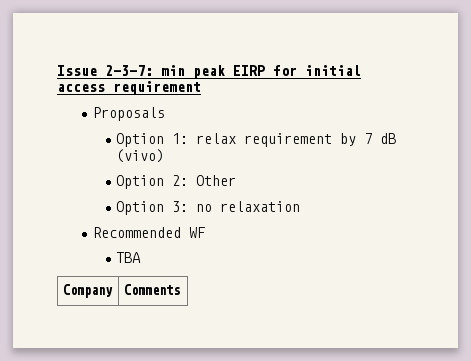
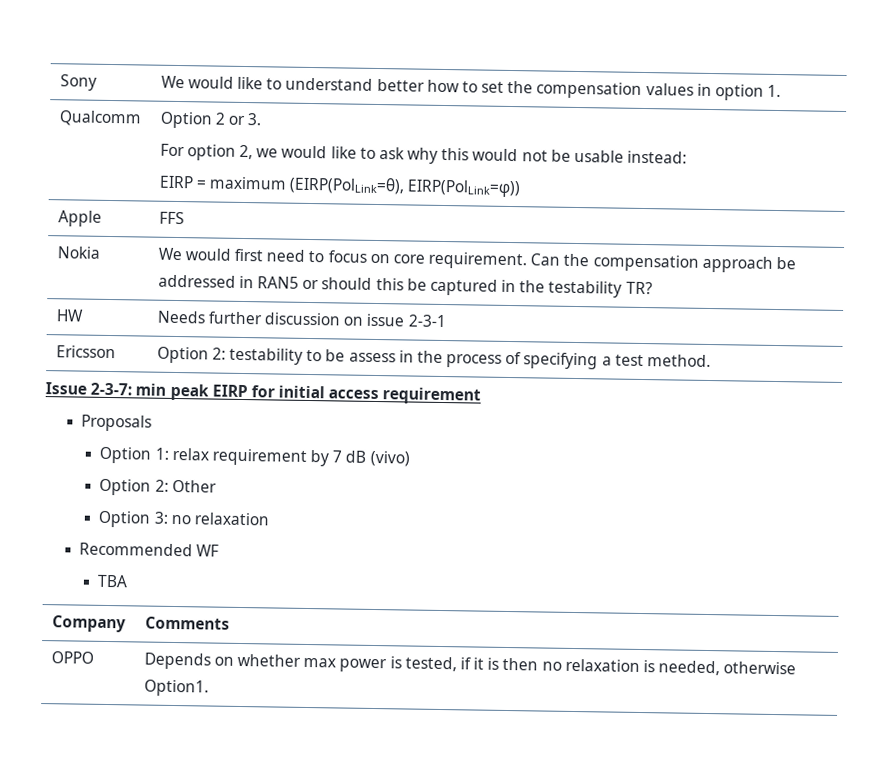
+ Sony | We would like to understand better how to set the compensation values in option 1.
+ Qualcomm | Option 2 or 3.
+ For option 2, we would like to ask why this would not be usable instead:
+ EIRP = maximum (EIRP(PolLink=θ), EIRP(PolLink=φ))
+ Apple | FFS
+ Nokia | We would first need to focus on core requirement. Can the compensation approach be addressed in RAN5 or should this be captured in the testability TR?
+ HW | Needs further discussion on issue 2-3-1
+ Ericsson | Option 2: testability to be assess in the process of specifying a test method.
+ OPPO | Depends on whether max power is tested, if it is then no relaxation is needed, otherwise Option1.

